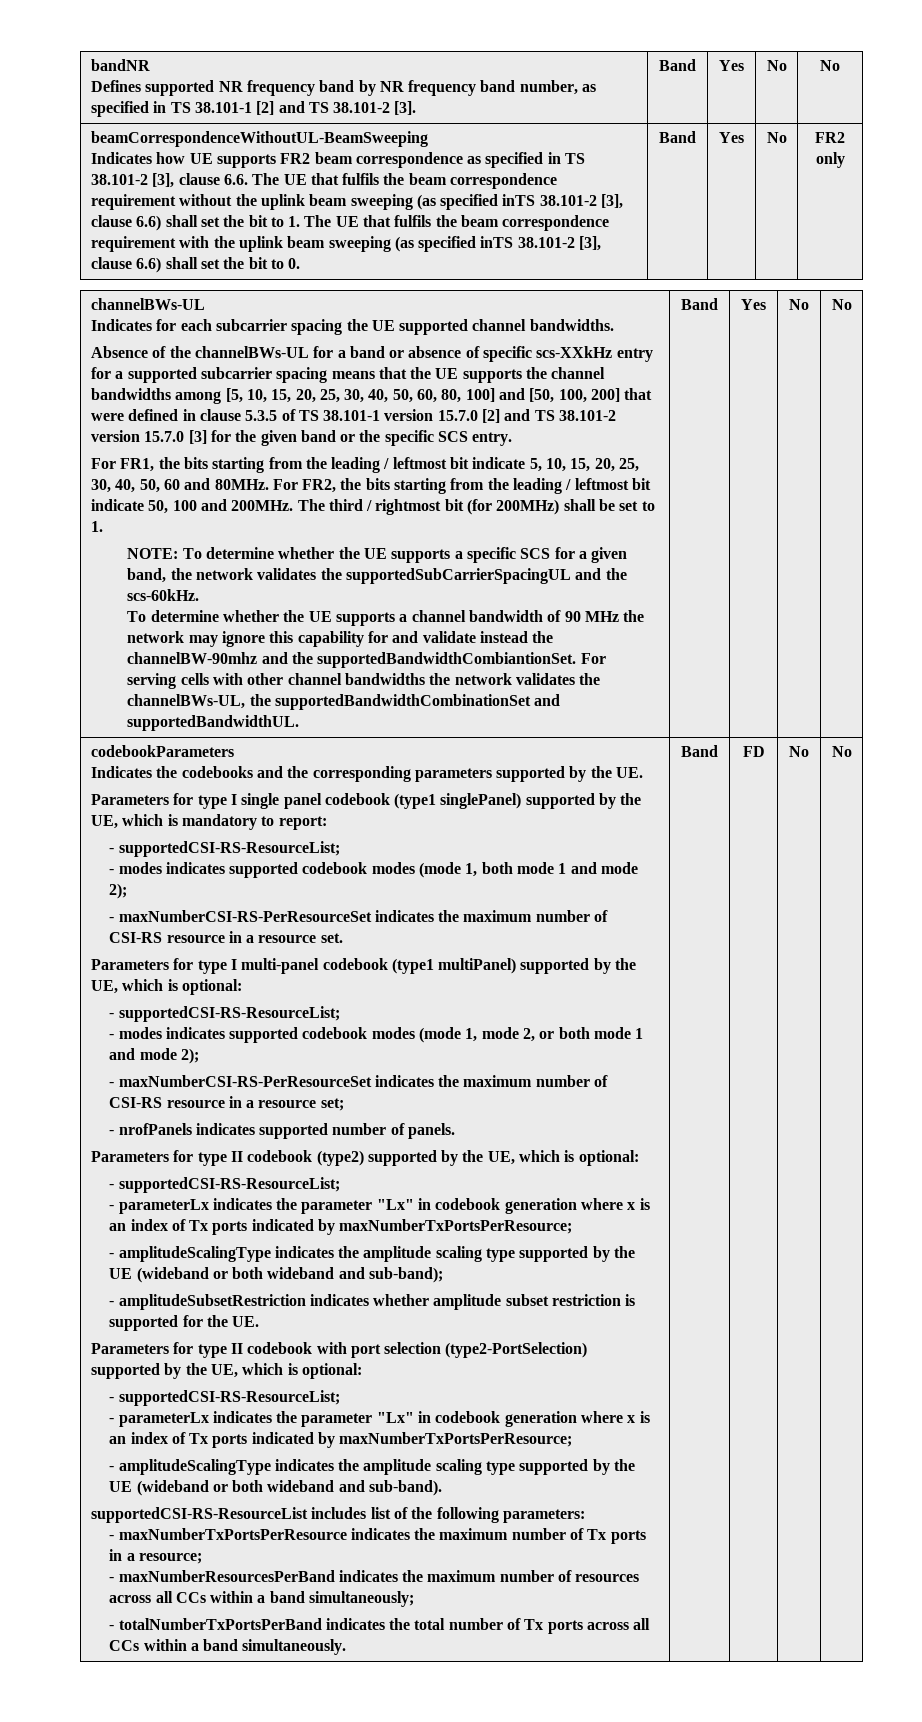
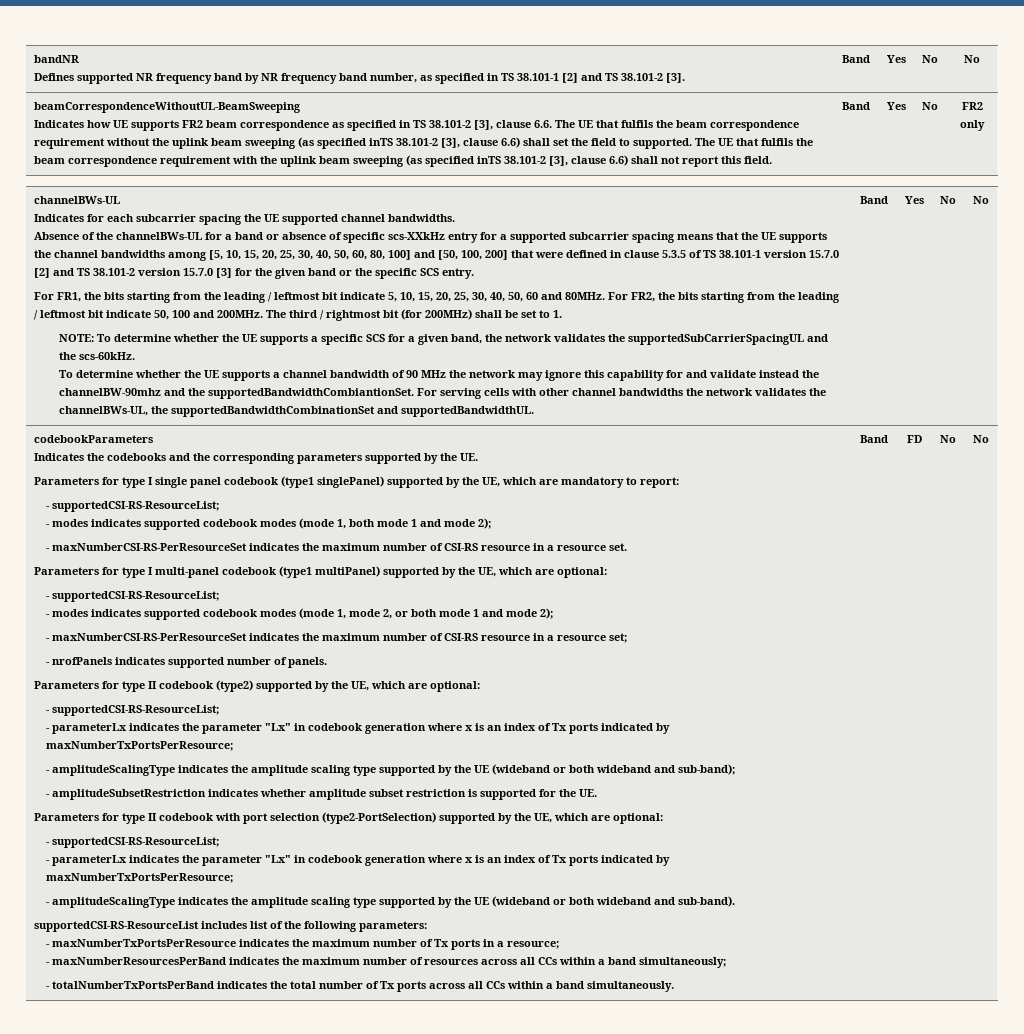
- Indicates how UE supports FR2 beam correspondence as specified in TS 38.101-2 [3], clause 6.6. The UE that fulfils the beam correspondence requirement without the uplink beam sweeping (as specified inTS 38.101-2 [3], clause 6.6) shall set the bit to 1. The UE that fulfils the beam correspondence requirement with the uplink beam sweeping (as specified inTS 38.101-2 [3], clause 6.6) shall set the bit to 0.
+ Indicates how UE supports FR2 beam correspondence as specified in TS 38.101-2 [3], clause 6.6. The UE that fulfils the beam correspondence requirement without the uplink beam sweeping (as specified inTS 38.101-2 [3], clause 6.6) shall set the field to supported. The UE that fulfils the beam correspondence requirement with the uplink beam sweeping (as specified inTS 38.101-2 [3], clause 6.6) shall not report this field.
- Parameters for type I single panel codebook (type1 singlePanel) supported by the UE, which is mandatory to report:
+ Parameters for type I single panel codebook (type1 singlePanel) supported by the UE, which are mandatory to report:
- Parameters for type I multi-panel codebook (type1 multiPanel) supported by the UE, which is optional:
+ Parameters for type I multi-panel codebook (type1 multiPanel) supported by the UE, which are optional:
- Parameters for type II codebook (type2) supported by the UE, which is optional:
+ Parameters for type II codebook (type2) supported by the UE, which are optional:
- Parameters for type II codebook with port selection (type2-PortSelection) supported by the UE, which is optional:
+ Parameters for type II codebook with port selection (type2-PortSelection) supported by the UE, which are optional:

